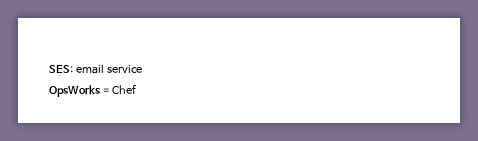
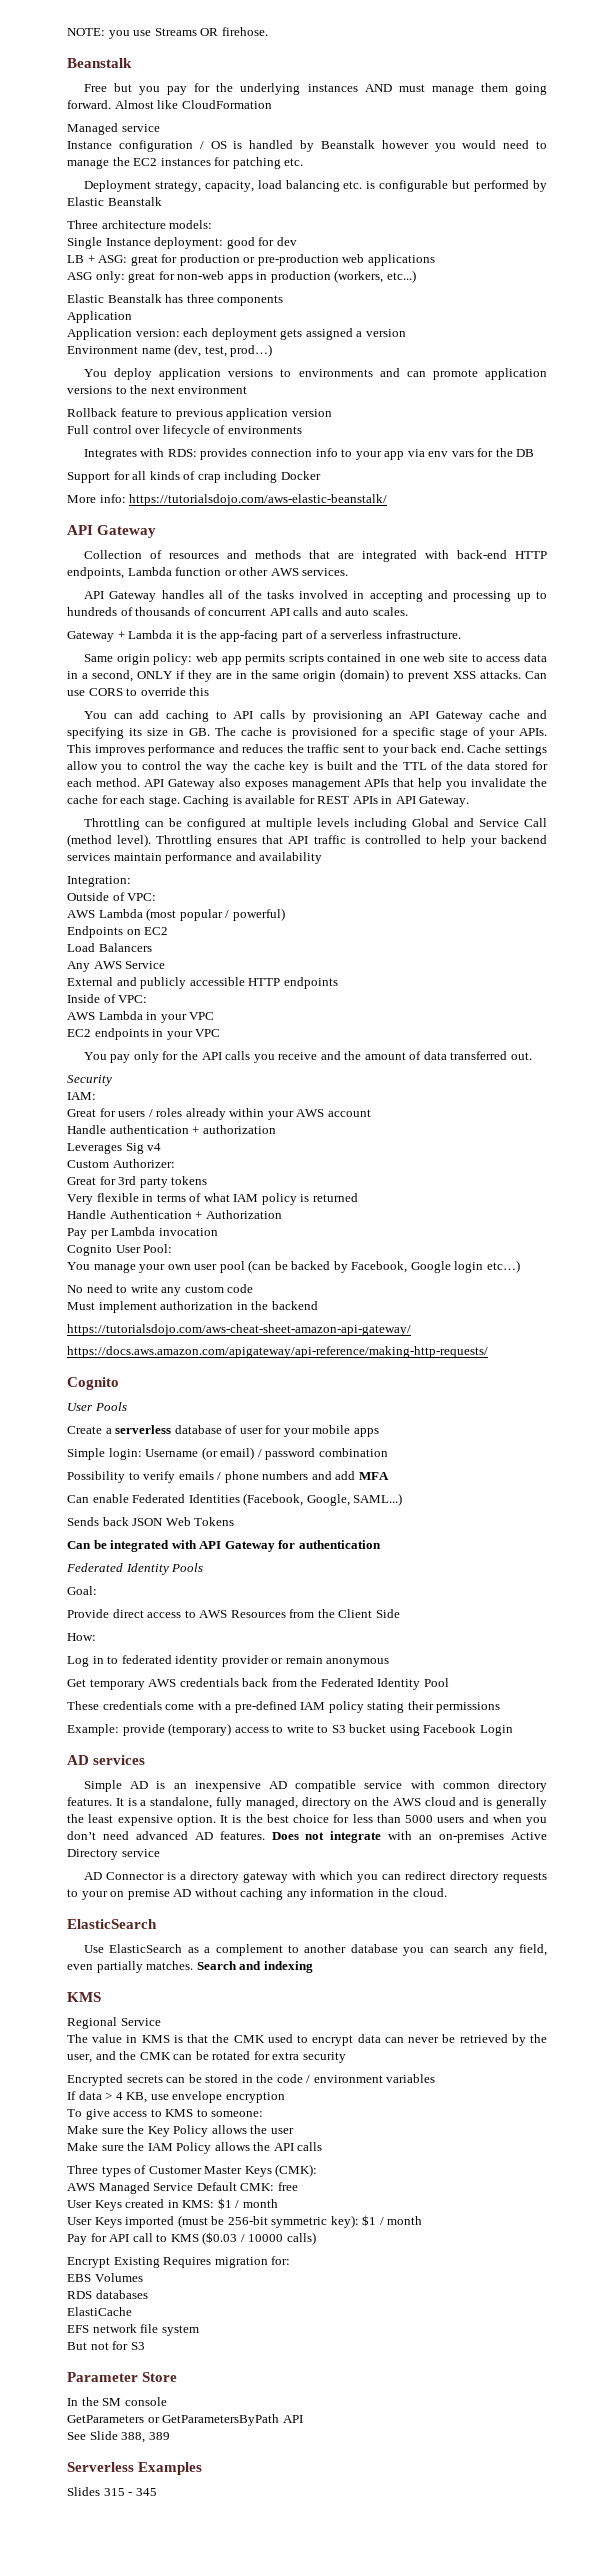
- SES: email service
- OpsWorks = Chef
+ NOTE: you use Streams OR firehose.
+ Beanstalk
+ Free but you pay for the underlying instances AND must manage them going forward. Almost like CloudFormation
+ Managed service
+ Instance configuration / OS is handled by Beanstalk however you would need to manage the EC2 instances for patching etc.
+ Deployment strategy, capacity, load balancing etc. is configurable but performed by Elastic Beanstalk
+ Three architecture models:
+ Single Instance deployment: good for dev
+ LB + ASG: great for production or pre-production web applications
+ ASG only: great for non-web apps in production (workers, etc...)
+ Elastic Beanstalk has three components
+ Application
+ Application version: each deployment gets assigned a version
+ Environment name (dev, test, prod…)
+ You deploy application versions to environments and can promote application versions to the next environment
+ Rollback feature to previous application version
+ Full control over lifecycle of environments
+ Integrates with RDS: provides connection info to your app via env vars for the DB
+ Support for all kinds of crap including Docker
+ More info: https://tutorialsdojo.com/aws-elastic-beanstalk/
+ API Gateway
+ Collection of resources and methods that are integrated with back-end HTTP endpoints, Lambda function or other AWS services.
+ API Gateway handles all of the tasks involved in accepting and processing up to hundreds of thousands of concurrent API calls and auto scales.
+ Gateway + Lambda it is the app-facing part of a serverless infrastructure.
+ Same origin policy: web app permits scripts contained in one web site to access data in a second, ONLY if they are in the same origin (domain) to prevent XSS attacks. Can use CORS to override this
+ You can add caching to API calls by provisioning an API Gateway cache and specifying its size in GB. The cache is provisioned for a specific stage of your APIs. This improves performance and reduces the traffic sent to your back end. Cache settings allow you to control the way the cache key is built and the TTL of the data stored for each method. API Gateway also exposes management APIs that help you invalidate the cache for each stage. Caching is available for REST APIs in API Gateway.
+ Throttling can be configured at multiple levels including Global and Service Call (method level). Throttling ensures that API traffic is controlled to help your backend services maintain performance and availability
+ Integration:
+ Outside of VPC:
+ AWS Lambda (most popular / powerful)
+ Endpoints on EC2
+ Load Balancers
+ Any AWS Service
+ External and publicly accessible HTTP endpoints
+ Inside of VPC:
+ AWS Lambda in your VPC
+ EC2 endpoints in your VPC
+ You pay only for the API calls you receive and the amount of data transferred out.
+ Security
+ IAM:
+ Great for users / roles already within your AWS account
+ Handle authentication + authorization
+ Leverages Sig v4
+ Custom Authorizer:
+ Great for 3rd party tokens
+ Very flexible in terms of what IAM policy is returned
+ Handle Authentication + Authorization
+ Pay per Lambda invocation
+ Cognito User Pool:
+ You manage your own user pool (can be backed by Facebook, Google login etc…)
+ No need to write any custom code
+ Must implement authorization in the backend
+ https://tutorialsdojo.com/aws-cheat-sheet-amazon-api-gateway/
+ https://docs.aws.amazon.com/apigateway/api-reference/making-http-requests/
+ Cognito
+ User Pools
+ Create a serverless database of user for your mobile apps
+ Simple login: Username (or email) / password combination
+ Possibility to verify emails / phone numbers and add MFA
+ Can enable Federated Identities (Facebook, Google, SAML...)
+ Sends back JSON Web Tokens
+ Can be integrated with API Gateway for authentication
+ Federated Identity Pools
+ Goal:
+ Provide direct access to AWS Resources from the Client Side
+ How:
+ Log in to federated identity provider or remain anonymous
+ Get temporary AWS credentials back from the Federated Identity Pool
+ These credentials come with a pre-defined IAM policy stating their permissions
+ Example: provide (temporary) access to write to S3 bucket using Facebook Login
+ AD services
+ Simple AD is an inexpensive AD compatible service with common directory features. It is a standalone, fully managed, directory on the AWS cloud and is generally the least expensive option. It is the best choice for less than 5000 users and when you don’t need advanced AD features. Does not integrate with an on-premises Active Directory service
+ AD Connector is a directory gateway with which you can redirect directory requests to your on premise AD without caching any information in the cloud.
+ ElasticSearch
+ Use ElasticSearch as a complement to another database you can search any field, even partially matches. Search and indexing
+ KMS
+ Regional Service
+ The value in KMS is that the CMK used to encrypt data can never be retrieved by the user, and the CMK can be rotated for extra security
+ Encrypted secrets can be stored in the code / environment variables
+ If data > 4 KB, use envelope encryption
+ To give access to KMS to someone:
+ Make sure the Key Policy allows the user
+ Make sure the IAM Policy allows the API calls
+ Three types of Customer Master Keys (CMK):
+ AWS Managed Service Default CMK: free
+ User Keys created in KMS: $1 / month
+ User Keys imported (must be 256-bit symmetric key): $1 / month
+ Pay for API call to KMS ($0.03 / 10000 calls)
+ Encrypt Existing Requires migration for:
+ EBS Volumes
+ RDS databases
+ ElastiCache
+ EFS network file system
+ But not for S3
+ Parameter Store
+ In the SM console
+ GetParameters or GetParametersByPath API
+ See Slide 388, 389
+ Serverless Examples
+ Slides 315 - 345

